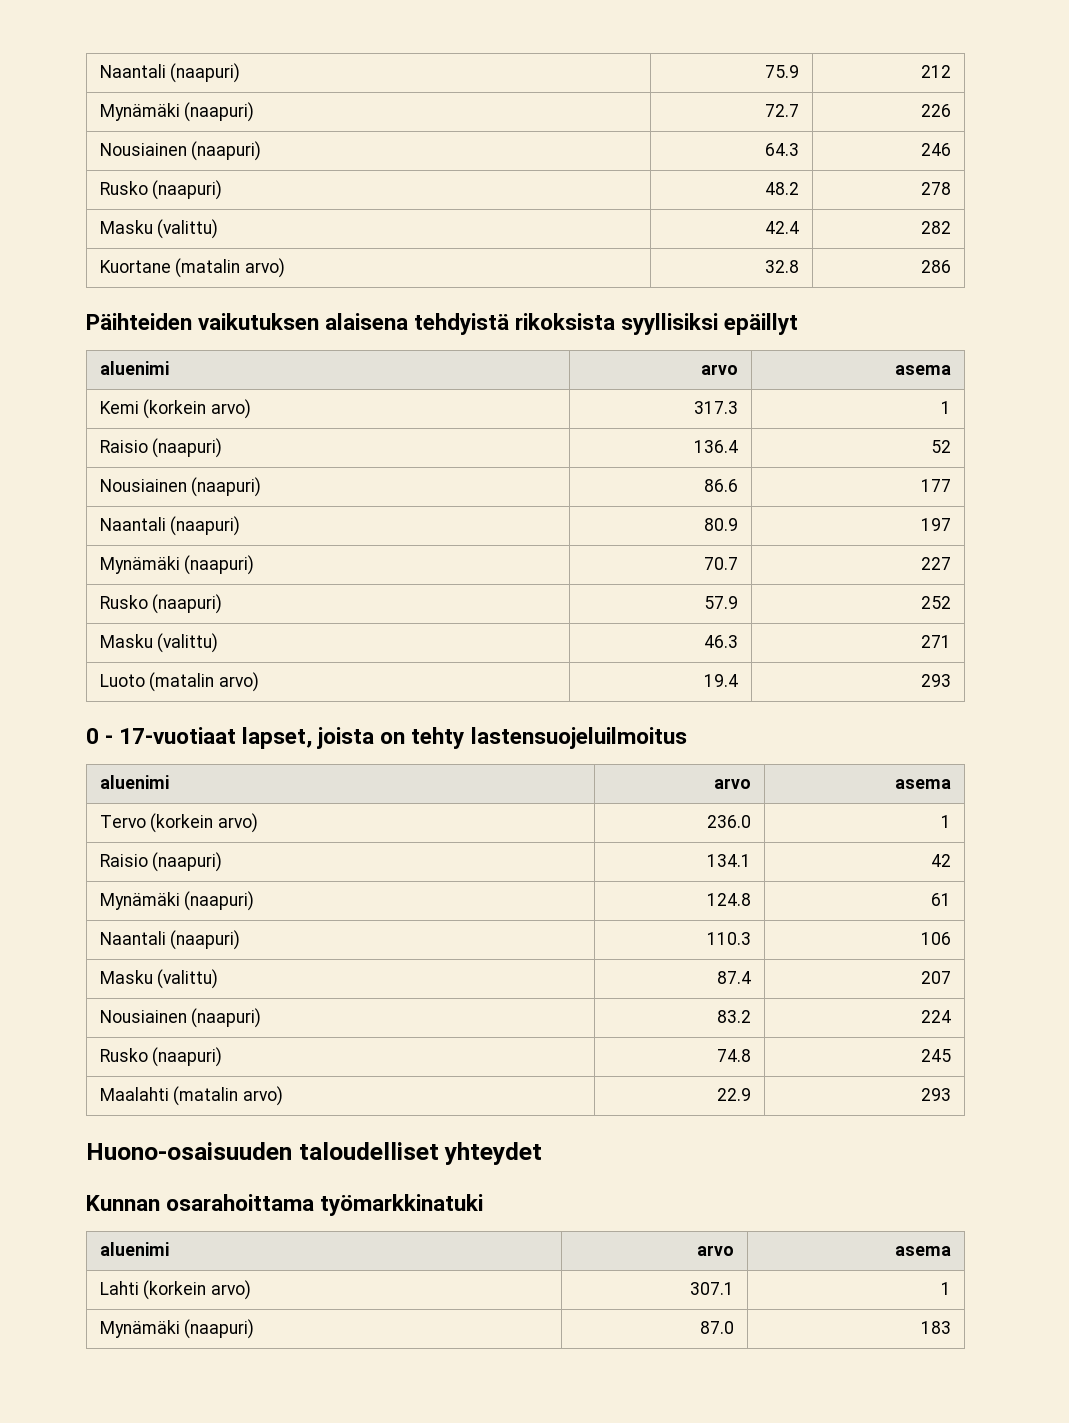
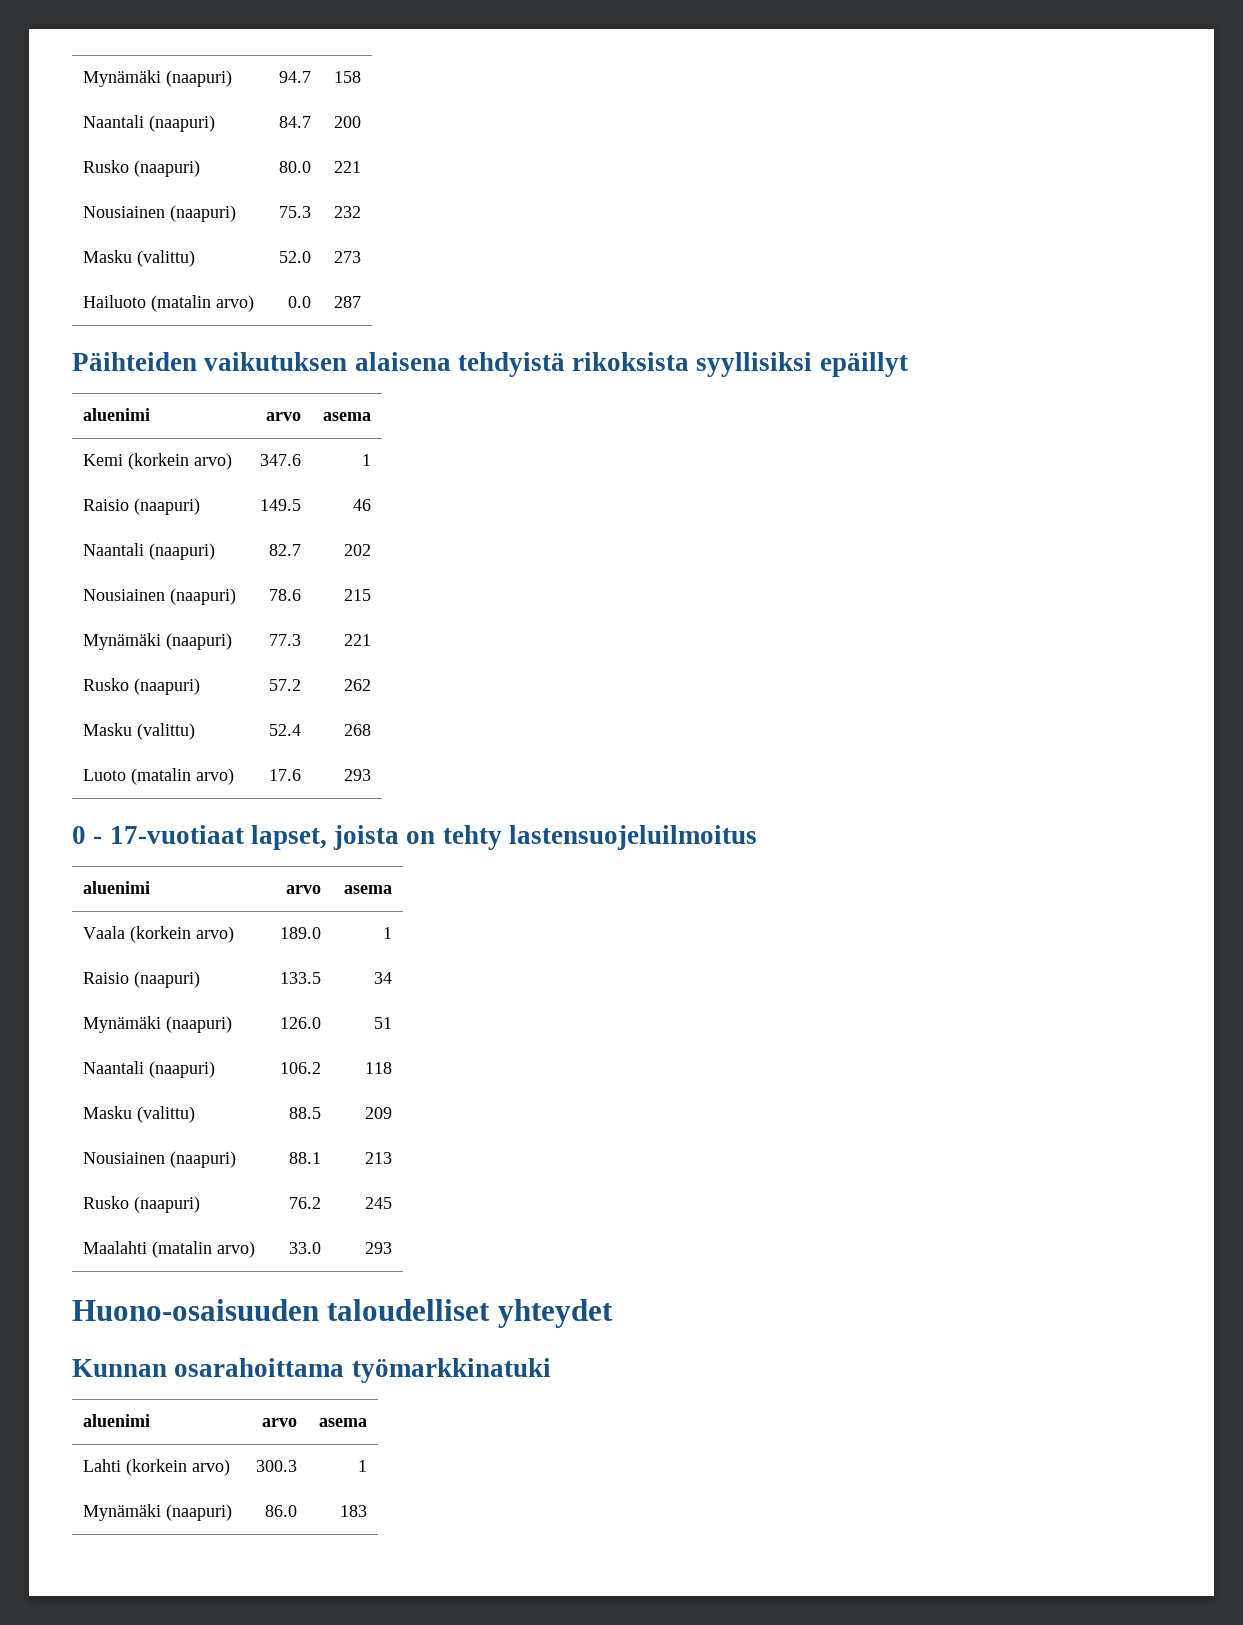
- Naantali (naapuri) | 75.9 | 212
- Mynämäki (naapuri) | 72.7 | 226
- Nousiainen (naapuri) | 64.3 | 246
- Rusko (naapuri) | 48.2 | 278
- Masku (valittu) | 42.4 | 282
- Kuortane (matalin arvo) | 32.8 | 286
+ Mynämäki (naapuri) | 94.7 | 158
+ Naantali (naapuri) | 84.7 | 200
+ Rusko (naapuri) | 80.0 | 221
+ Nousiainen (naapuri) | 75.3 | 232
+ Masku (valittu) | 52.0 | 273
+ Hailuoto (matalin arvo) | 0.0 | 287
- Kemi (korkein arvo) | 317.3 | 1
- Raisio (naapuri) | 136.4 | 52
- Nousiainen (naapuri) | 86.6 | 177
- Naantali (naapuri) | 80.9 | 197
- Mynämäki (naapuri) | 70.7 | 227
- Rusko (naapuri) | 57.9 | 252
- Masku (valittu) | 46.3 | 271
+ Kemi (korkein arvo) | 347.6 | 1
+ Raisio (naapuri) | 149.5 | 46
+ Naantali (naapuri) | 82.7 | 202
+ Nousiainen (naapuri) | 78.6 | 215
+ Mynämäki (naapuri) | 77.3 | 221
+ Rusko (naapuri) | 57.2 | 262
+ Masku (valittu) | 52.4 | 268
- Luoto (matalin arvo) | 19.4 | 293
+ Luoto (matalin arvo) | 17.6 | 293
- Tervo (korkein arvo) | 236.0 | 1
- Raisio (naapuri) | 134.1 | 42
- Mynämäki (naapuri) | 124.8 | 61
- Naantali (naapuri) | 110.3 | 106
- Masku (valittu) | 87.4 | 207
- Nousiainen (naapuri) | 83.2 | 224
- Rusko (naapuri) | 74.8 | 245
+ Vaala (korkein arvo) | 189.0 | 1
+ Raisio (naapuri) | 133.5 | 34
+ Mynämäki (naapuri) | 126.0 | 51
+ Naantali (naapuri) | 106.2 | 118
+ Masku (valittu) | 88.5 | 209
+ Nousiainen (naapuri) | 88.1 | 213
+ Rusko (naapuri) | 76.2 | 245
- Maalahti (matalin arvo) | 22.9 | 293
+ Maalahti (matalin arvo) | 33.0 | 293
- Lahti (korkein arvo) | 307.1 | 1
+ Lahti (korkein arvo) | 300.3 | 1
- Mynämäki (naapuri) | 87.0 | 183
+ Mynämäki (naapuri) | 86.0 | 183

